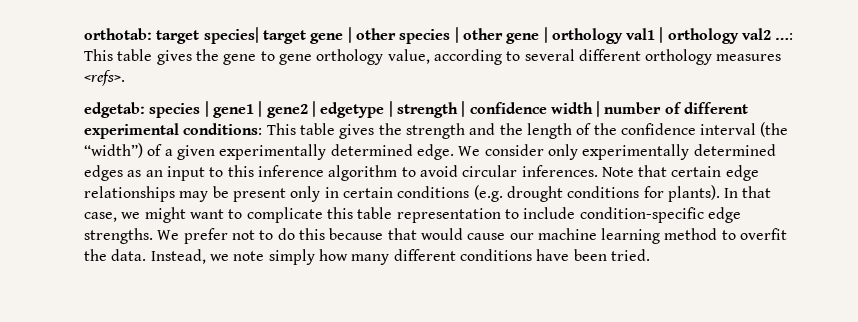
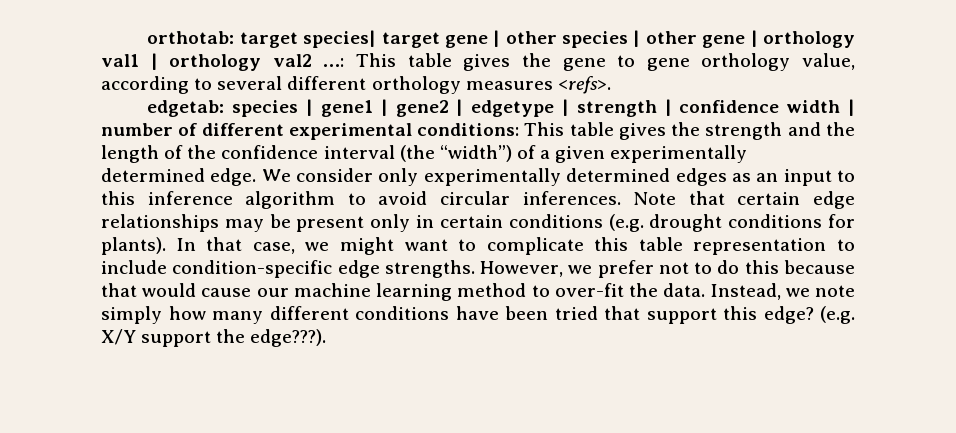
- We prefer not to do this because that would cause our machine learning method to overfit the data.
+ However, we prefer not to do this because that would cause our machine learning method to over-fit the data.
- Instead, we note simply how many different conditions have been tried.
+ Instead, we note simply how many different conditions have been tried that support this edge? (e.g. X/Y support the edge???).

